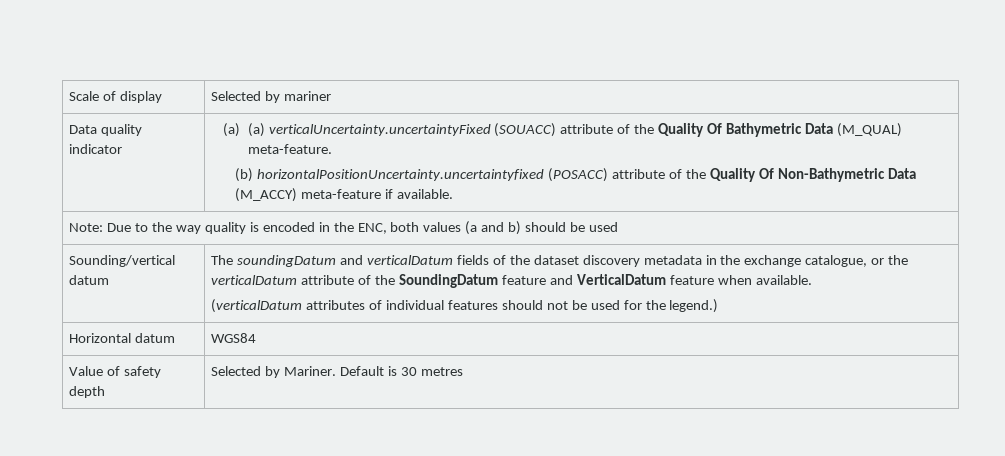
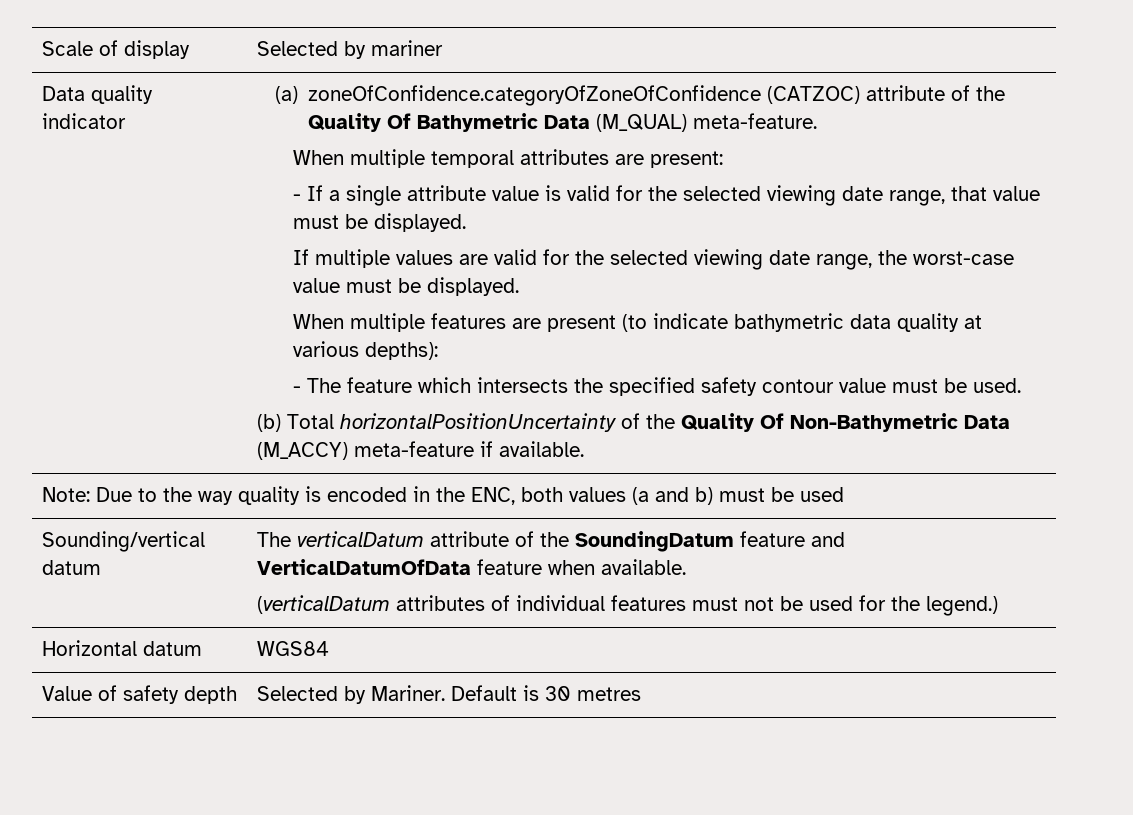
- (a) (a) verticalUncertainty.uncertaintyFixed (SOUACC) attribute of the Quality Of Bathymetric Data (M_QUAL) meta-feature.
+ (a) zoneOfConfidence.categoryOfZoneOfConfidence (CATZOC) attribute of the Quality Of Bathymetric Data (M_QUAL) meta-feature.
- (b) horizontalPositionUncertainty.uncertaintyfixed (POSACC) attribute of the Quality Of Non-Bathymetric Data (M_ACCY) meta-feature if available.
+ When multiple temporal attributes are present:
+ - If a single attribute value is valid for the selected viewing date range, that value must be displayed.
+ If multiple values are valid for the selected viewing date range, the worst-case value must be displayed.
+ When multiple features are present (to indicate bathymetric data quality at various depths):
+ - The feature which intersects the specified safety contour value must be used.
+ (b) Total horizontalPositionUncertainty of the Quality Of Non-Bathymetric Data (M_ACCY) meta-feature if available.
- Note: Due to the way quality is encoded in the ENC, both values (a and b) should be used
+ Note: Due to the way quality is encoded in the ENC, both values (a and b) must be used
- The soundingDatum and verticalDatum fields of the dataset discovery metadata in the exchange catalogue, or the verticalDatum attribute of the SoundingDatum feature and VerticalDatum feature when available.
+ The verticalDatum attribute of the SoundingDatum feature and VerticalDatumOfData feature when available.
- (verticalDatum attributes of individual features should not be used for the legend.)
+ (verticalDatum attributes of individual features must not be used for the legend.)

